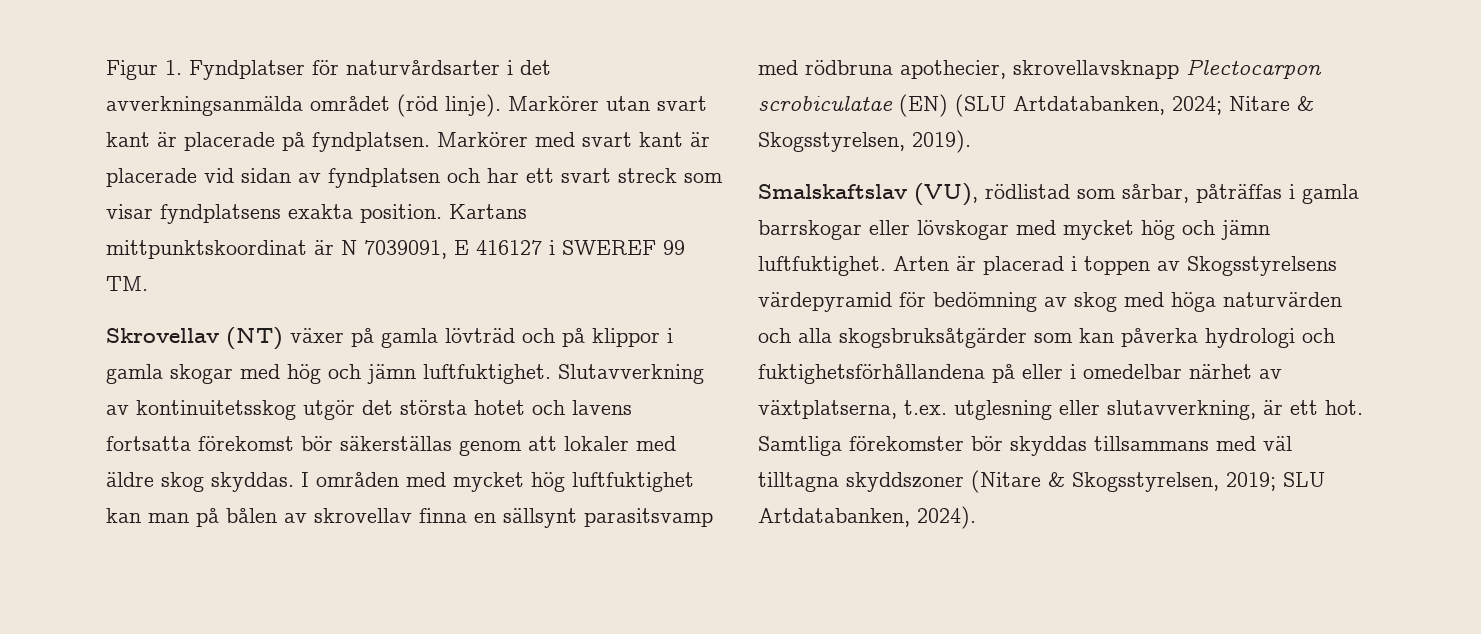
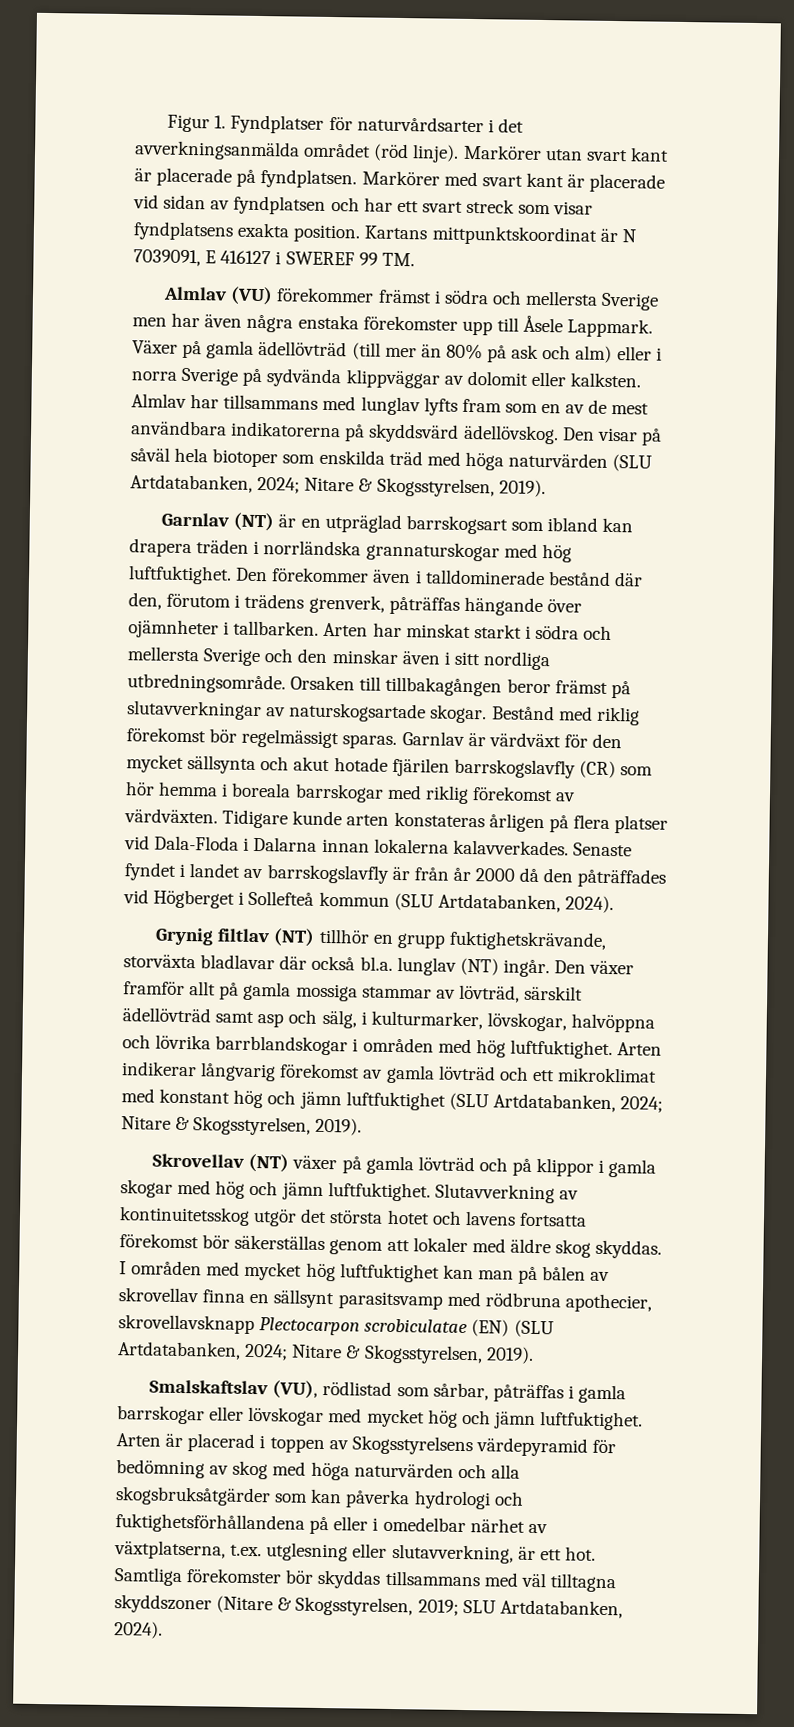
+ Almlav (VU) förekommer främst i södra och mellersta Sverige men har även några enstaka förekomster upp till Åsele Lappmark. Växer på gamla ädellövträd (till mer än 80% på ask och alm) eller i norra Sverige på sydvända klippväggar av dolomit eller kalksten. Almlav har tillsammans med lunglav lyfts fram som en av de mest användbara indikatorerna på skyddsvärd ädellövskog. Den visar på såväl hela biotoper som enskilda träd med höga naturvärden (SLU Artdatabanken, 2024; Nitare & Skogsstyrelsen, 2019).
+ Garnlav (NT) är en utpräglad barrskogsart som ibland kan drapera träden i norrländska grannaturskogar med hög luftfuktighet. Den förekommer även i talldominerade bestånd där den, förutom i trädens grenverk, påträffas hängande över ojämnheter i tallbarken. Arten har minskat starkt i södra och mellersta Sverige och den minskar även i sitt nordliga utbredningsområde. Orsaken till tillbakagången beror främst på slutavverkningar av naturskogsartade skogar. Bestånd med riklig förekomst bör regelmässigt sparas. Garnlav är värdväxt för den mycket sällsynta och akut hotade fjärilen barrskogslavfly (CR) som hör hemma i boreala barrskogar med riklig förekomst av värdväxten. Tidigare kunde arten konstateras årligen på flera platser vid Dala-Floda i Dalarna innan lokalerna kalavverkades. Senaste fyndet i landet av barrskogslavfly är från år 2000 då den påträffades vid Högberget i Sollefteå kommun (SLU Artdatabanken, 2024).
+ Grynig filtlav (NT) tillhör en grupp fuktighetskrävande, storväxta bladlavar där också bl.a. lunglav (NT) ingår. Den växer framför allt på gamla mossiga stammar av lövträd, särskilt ädellövträd samt asp och sälg, i kulturmarker, lövskogar, halvöppna och lövrika barrblandskogar i områden med hög luftfuktighet. Arten indikerar långvarig förekomst av gamla lövträd och ett mikroklimat med konstant hög och jämn luftfuktighet (SLU Artdatabanken, 2024; Nitare & Skogsstyrelsen, 2019).

